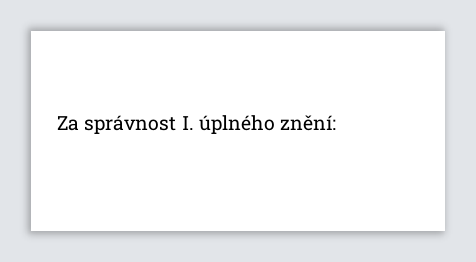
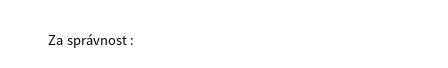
- Za správnost I. úplného znění:
+ Za správnost :

